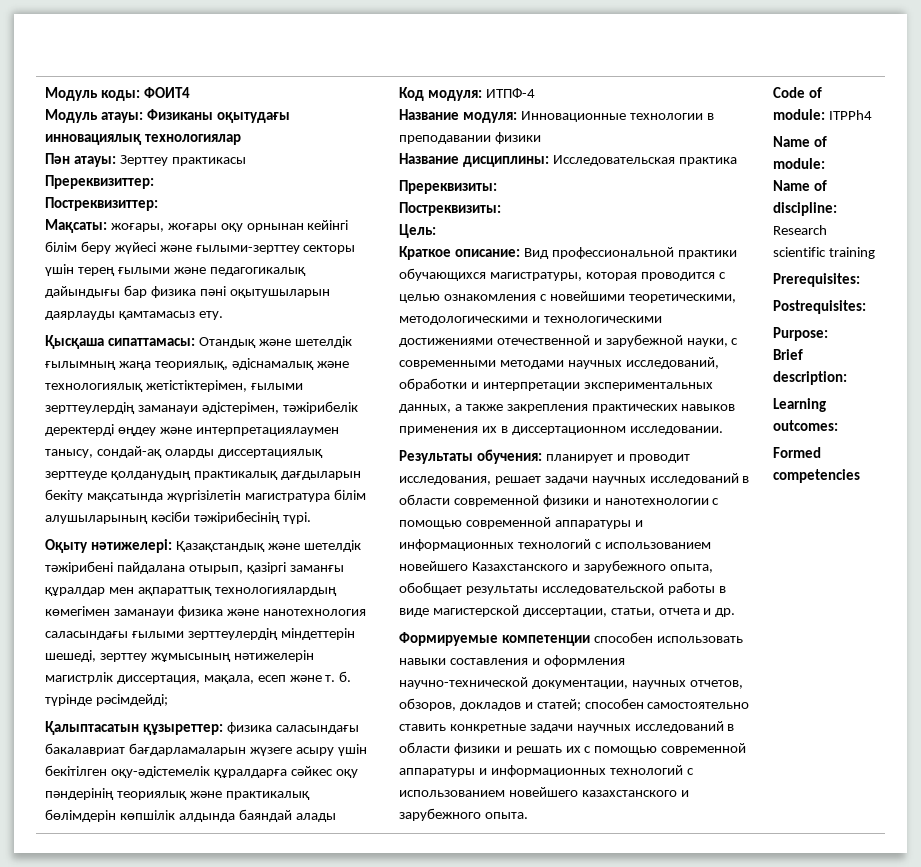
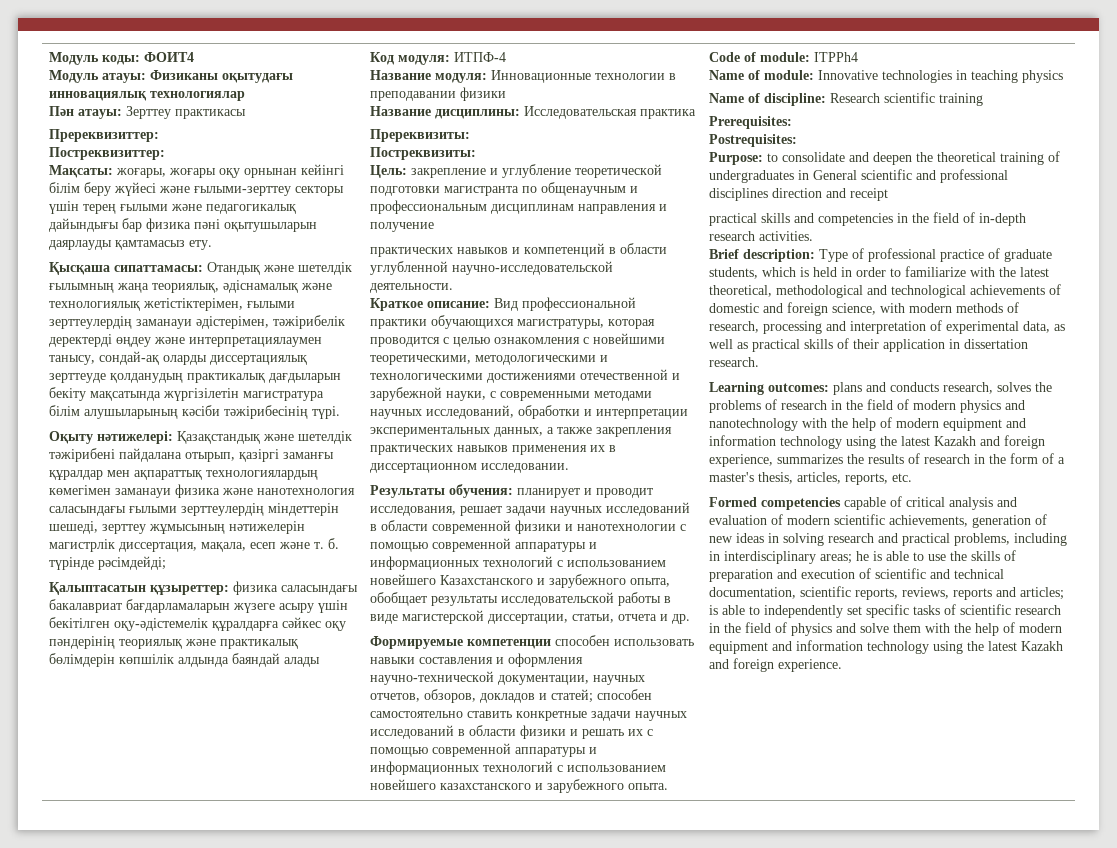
- Цель:
+ Цель: закрепление и углубление теоретической подготовки магистранта по общенаучным и профессиональным дисциплинам направления и получение
+ практических навыков и компетенций в области углубленной научно-исследовательской деятельности.
- Name of module:
+ Name of module: Innovative technologies in teaching physics
- Purpose:
- Brief description:
- Learning outcomes:
- Formed competencies
+ Purpose: to consolidate and deepen the theoretical training of undergraduates in General scientific and professional disciplines direction and receipt
+ practical skills and competencies in the field of in-depth research activities.
+ Brief description: Type of professional practice of graduate students, which is held in order to familiarize with the latest theoretical, methodological and technological achievements of domestic and foreign science, with modern methods of research, processing and interpretation of experimental data, as well as practical skills of their application in dissertation research.
+ Learning outcomes: plans and conducts research, solves the problems of research in the field of modern physics and nanotechnology with the help of modern equipment and information technology using the latest Kazakh and foreign experience, summarizes the results of research in the form of a master's thesis, articles, reports, etc.
+ Formed competencies capable of critical analysis and evaluation of modern scientific achievements, generation of new ideas in solving research and practical problems, including in interdisciplinary areas; he is able to use the skills of preparation and execution of scientific and technical documentation, scientific reports, reviews, reports and articles; is able to independently set specific tasks of scientific research in the field of physics and solve them with the help of modern equipment and information technology using the latest Kazakh and foreign experience.

